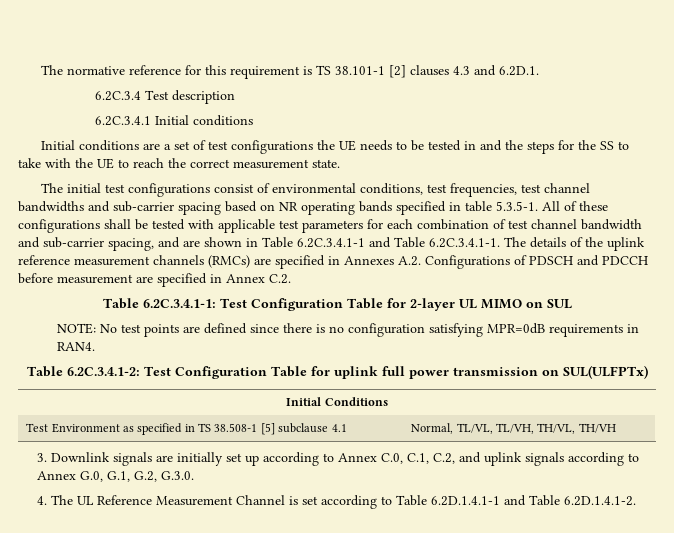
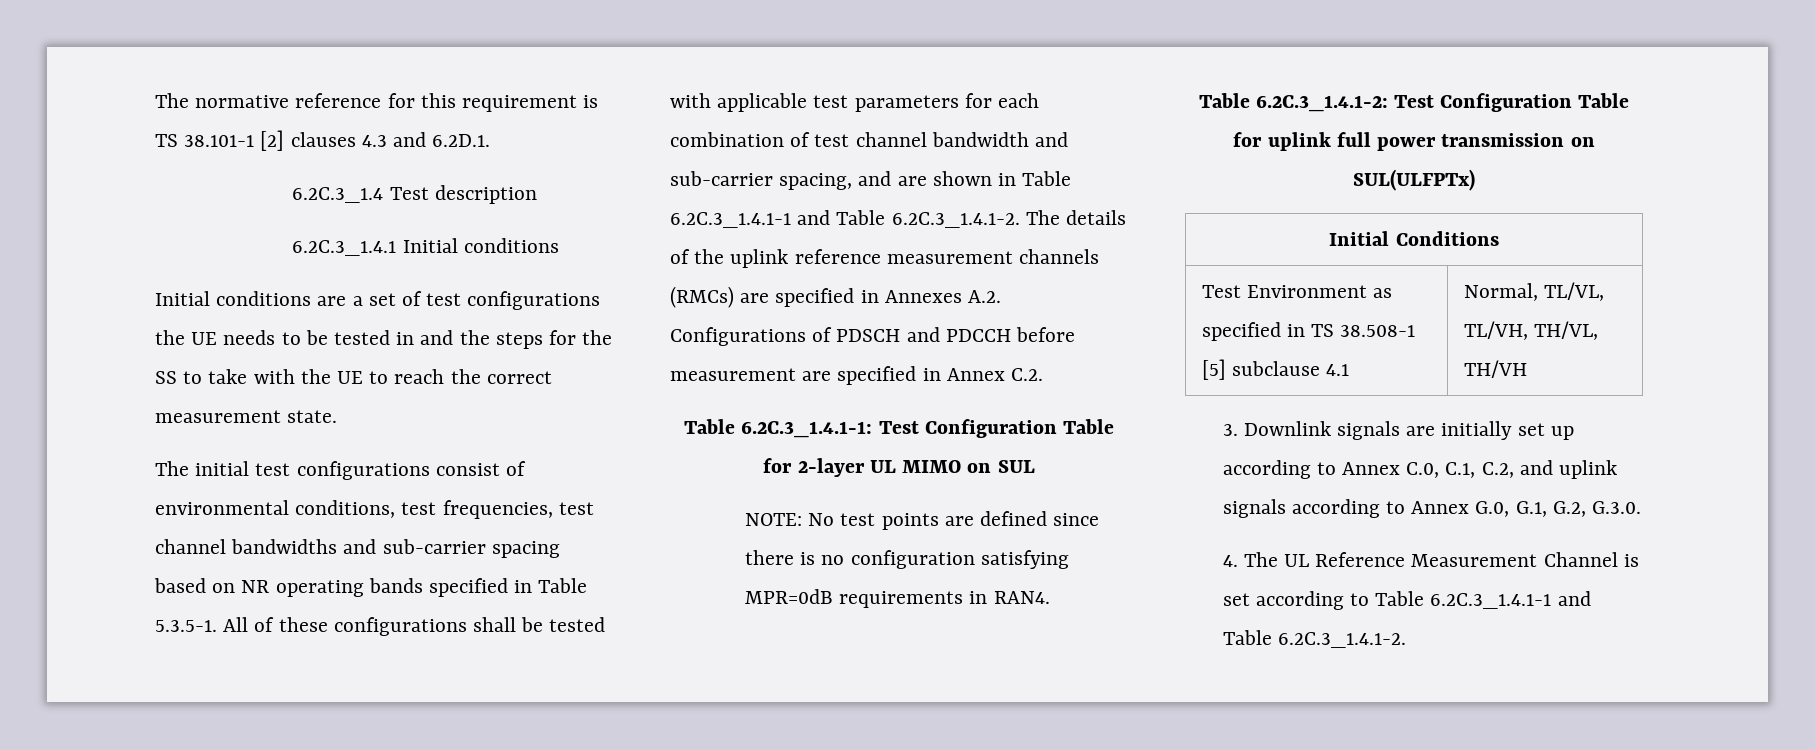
- 6.2C.3.4 Test description
+ 6.2C.3_1.4 Test description
- 6.2C.3.4.1 Initial conditions
+ 6.2C.3_1.4.1 Initial conditions
- The initial test configurations consist of environmental conditions, test frequencies, test channel bandwidths and sub-carrier spacing based on NR operating bands specified in table 5.3.5-1. All of these configurations shall be tested with applicable test parameters for each combination of test channel bandwidth and sub-carrier spacing, and are shown in Table 6.2C.3.4.1-1 and Table 6.2C.3.4.1-1. The details of the uplink reference measurement channels (RMCs) are specified in Annexes A.2. Configurations of PDSCH and PDCCH before measurement are specified in Annex C.2.
+ The initial test configurations consist of environmental conditions, test frequencies, test channel bandwidths and sub-carrier spacing based on NR operating bands specified in Table 5.3.5-1. All of these configurations shall be tested with applicable test parameters for each combination of test channel bandwidth and sub-carrier spacing, and are shown in Table 6.2C.3_1.4.1-1 and Table 6.2C.3_1.4.1-2. The details of the uplink reference measurement channels (RMCs) are specified in Annexes A.2. Configurations of PDSCH and PDCCH before measurement are specified in Annex C.2.
- Table 6.2C.3.4.1-1: Test Configuration Table for 2-layer UL MIMO on SUL
+ Table 6.2C.3_1.4.1-1: Test Configuration Table for 2-layer UL MIMO on SUL
- Table 6.2C.3.4.1-2: Test Configuration Table for uplink full power transmission on SUL(ULFPTx)
+ Table 6.2C.3_1.4.1-2: Test Configuration Table for uplink full power transmission on SUL(ULFPTx)
- 4. The UL Reference Measurement Channel is set according to Table 6.2D.1.4.1-1 and Table 6.2D.1.4.1-2.
+ 4. The UL Reference Measurement Channel is set according to Table 6.2C.3_1.4.1-1 and Table 6.2C.3_1.4.1-2.

